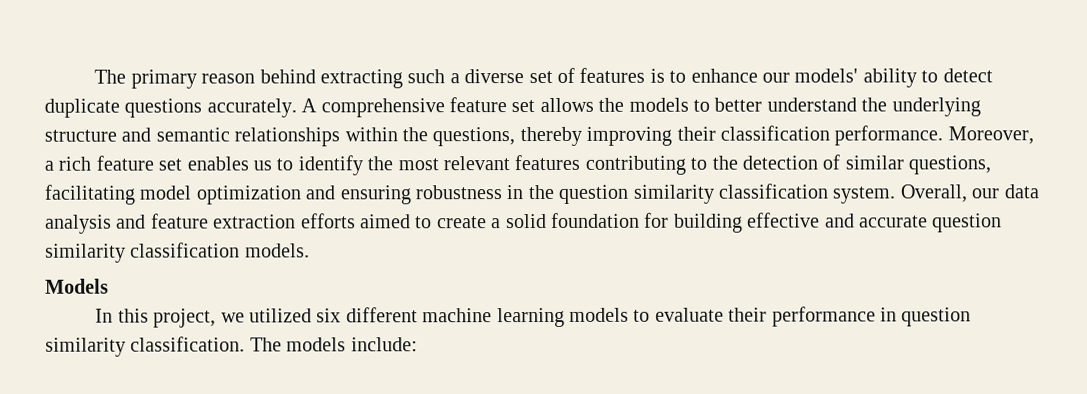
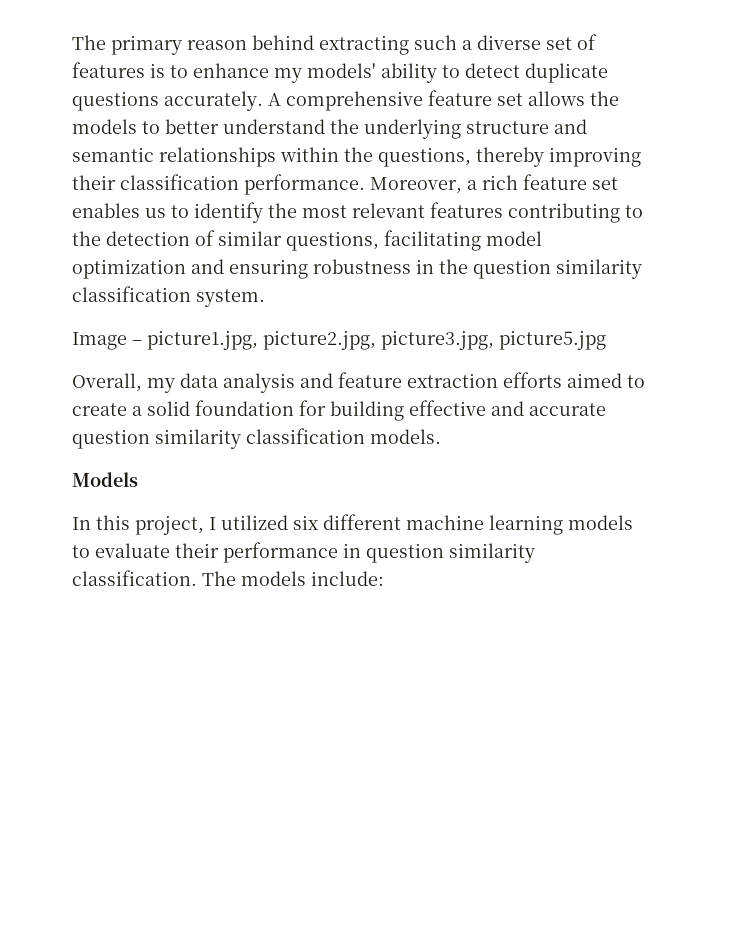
- The primary reason behind extracting such a diverse set of features is to enhance our models' ability to detect duplicate questions accurately.
+ The primary reason behind extracting such a diverse set of features is to enhance my models' ability to detect duplicate questions accurately.
- Moreover, a rich feature set enables us to identify the most relevant features contributing to the detection of similar questions, facilitating model optimization and ensuring robustness in the question similarity classification system. Overall, our data analysis and feature extraction efforts aimed to create a solid foundation for building effective and accurate question similarity classification models.
+ Moreover, a rich feature set enables us to identify the most relevant features contributing to the detection of similar questions, facilitating model optimization and ensuring robustness in the question similarity classification system.
+ Image – picture1.jpg, picture2.jpg, picture3.jpg, picture5.jpg
+ Overall, my data analysis and feature extraction efforts aimed to create a solid foundation for building effective and accurate question similarity classification models.
- In this project, we utilized six different machine learning models to evaluate their performance in question similarity classification.
+ In this project, I utilized six different machine learning models to evaluate their performance in question similarity classification.

